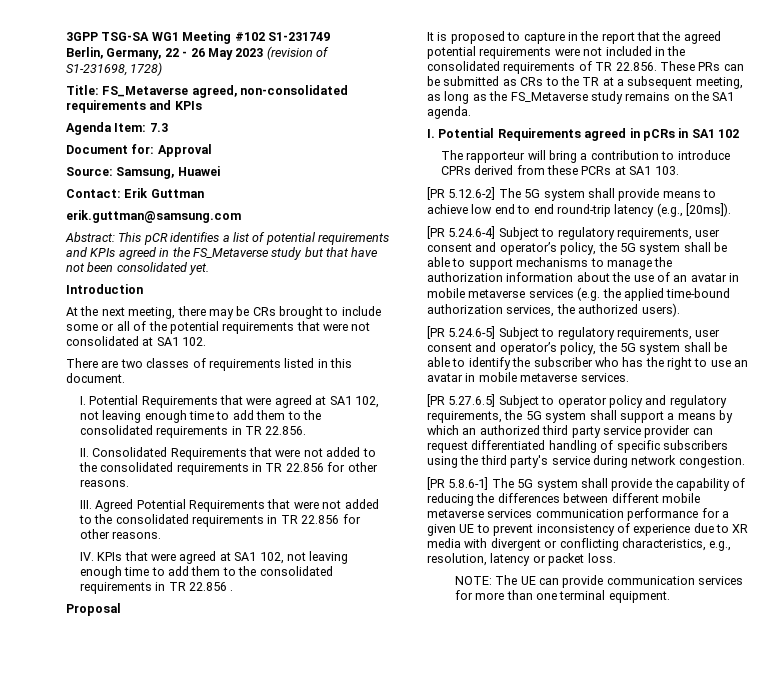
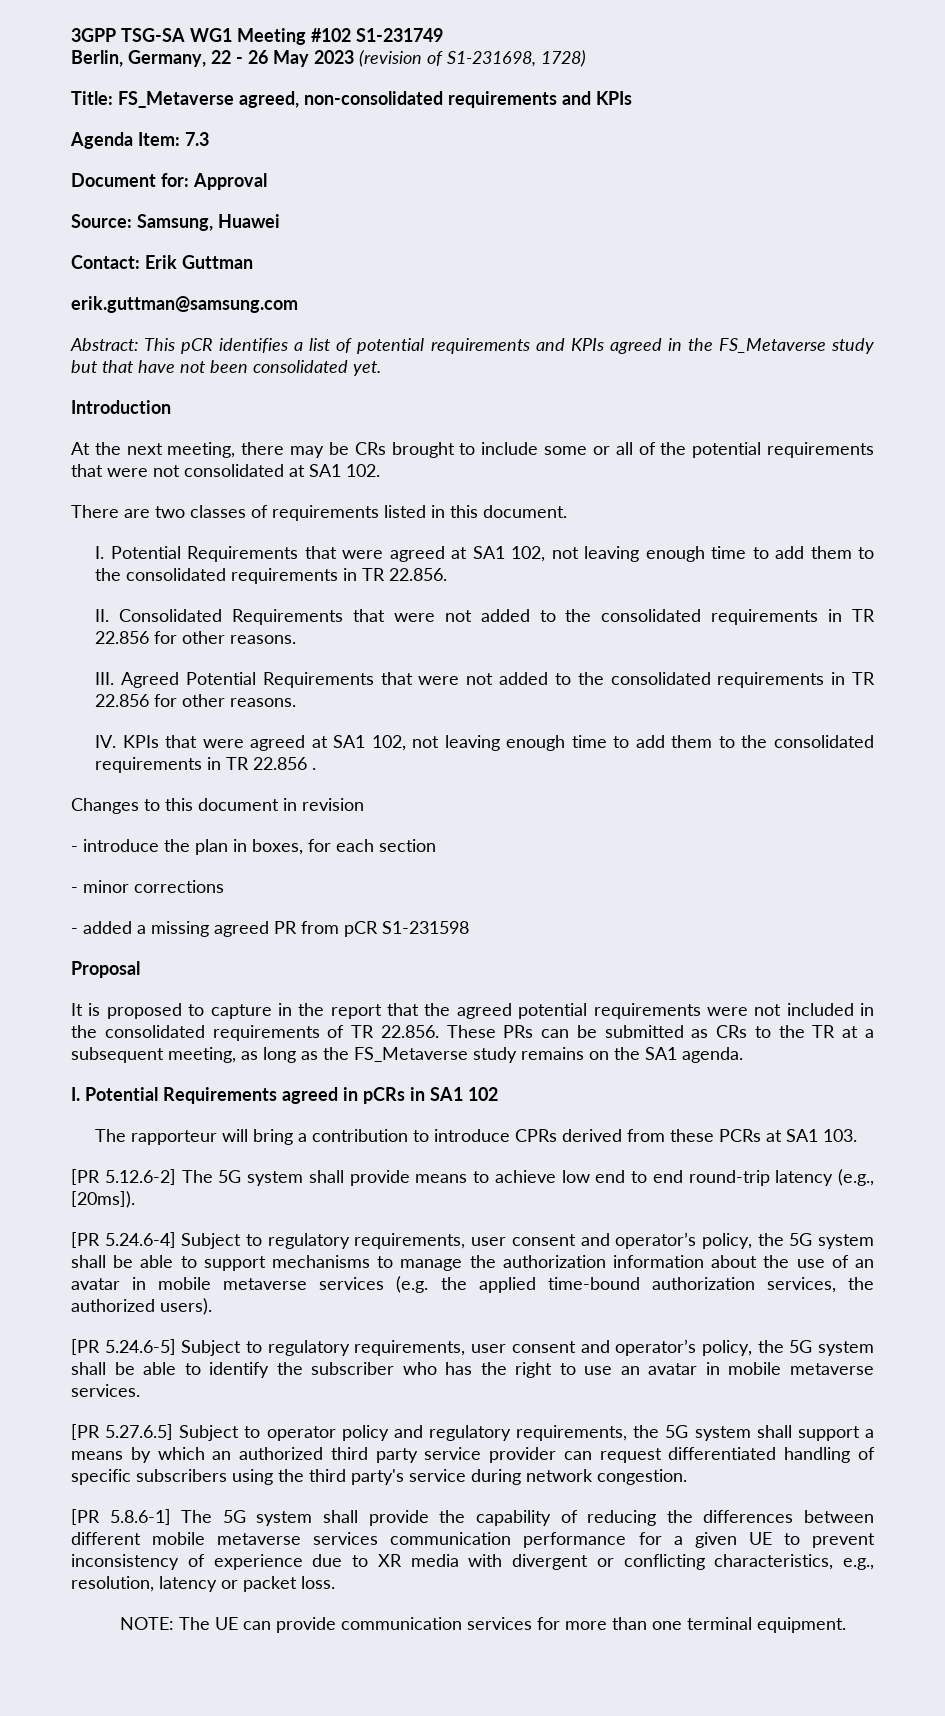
+ Changes to this document in revision
+ - introduce the plan in boxes, for each section
+ - minor corrections
+ - added a missing agreed PR from pCR S1-231598

